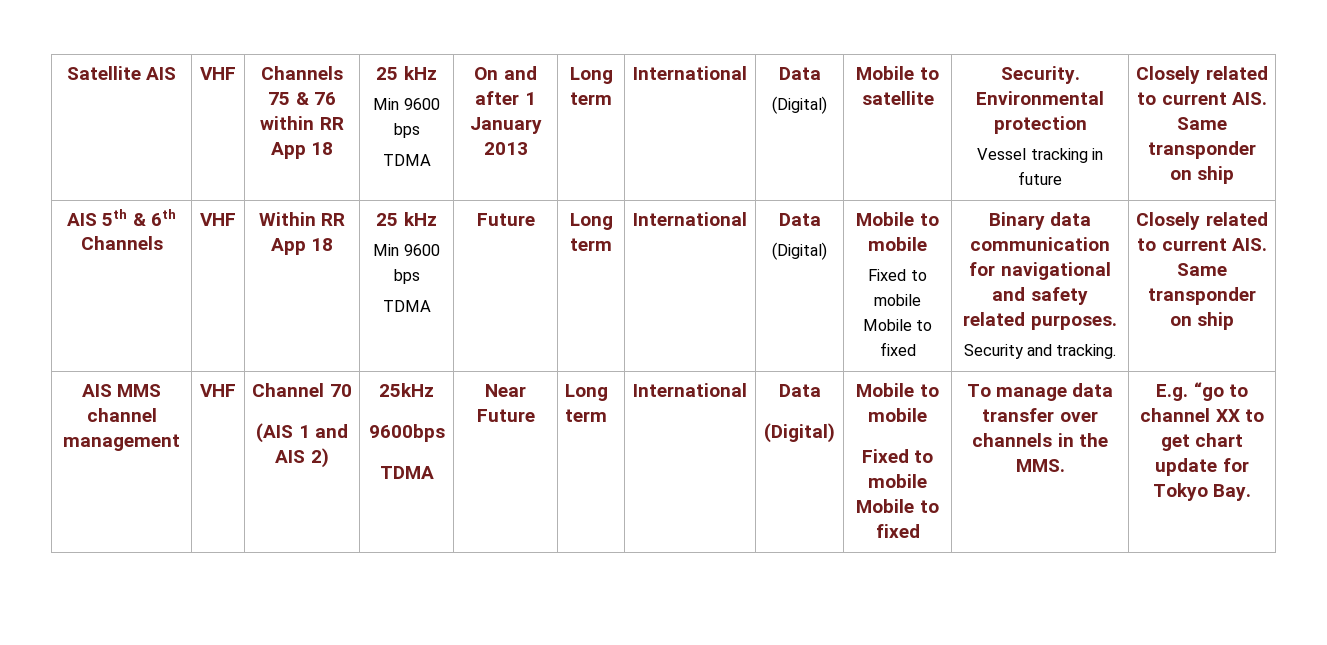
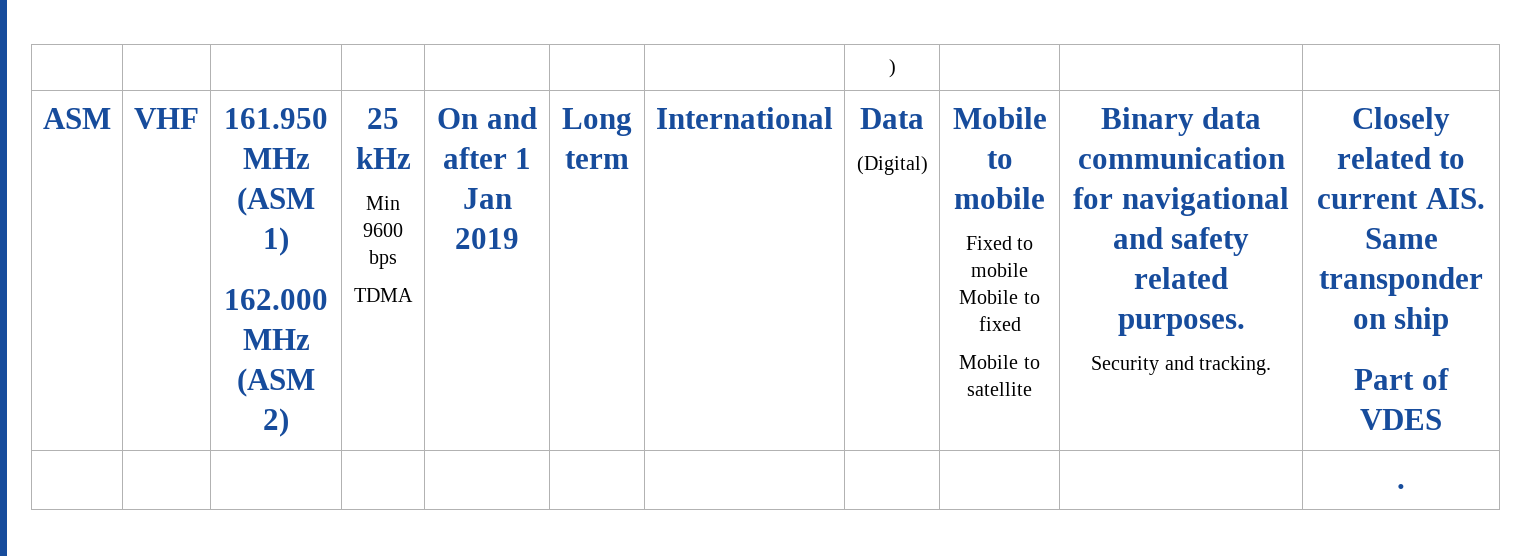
- Satellite AIS | VHF | Channels 75 & 76 within RR App 18
+ ) | | |
+ ASM | VHF | 161.950 MHz (ASM 1)
+ 162.000 MHz (ASM 2)
- On and after 1 January 2013 | Long term | International | Data
- (Digital) | Mobile to satellite | Security. Environmental protection
- Vessel tracking in future | Closely related to current AIS. Same transponder on ship
- AIS 5th & 6th Channels | VHF | Within RR App 18 | 25 kHz
- Min 9600 bps
- TDMA | Future
+ On and after 1 Jan 2019
+ Mobile to satellite
- AIS MMS channel management | VHF | Channel 70
- (AIS 1 and AIS 2) | 25kHz
- 9600bps
- TDMA | Near Future | Long term | International | Data
- (Digital) | Mobile to mobile
- Fixed to mobile Mobile to fixed | To manage data transfer over channels in the MMS. | E.g. “go to channel XX to get chart update for Tokyo Bay.
+ Part of VDES
+ | | | | | | | | | | .

